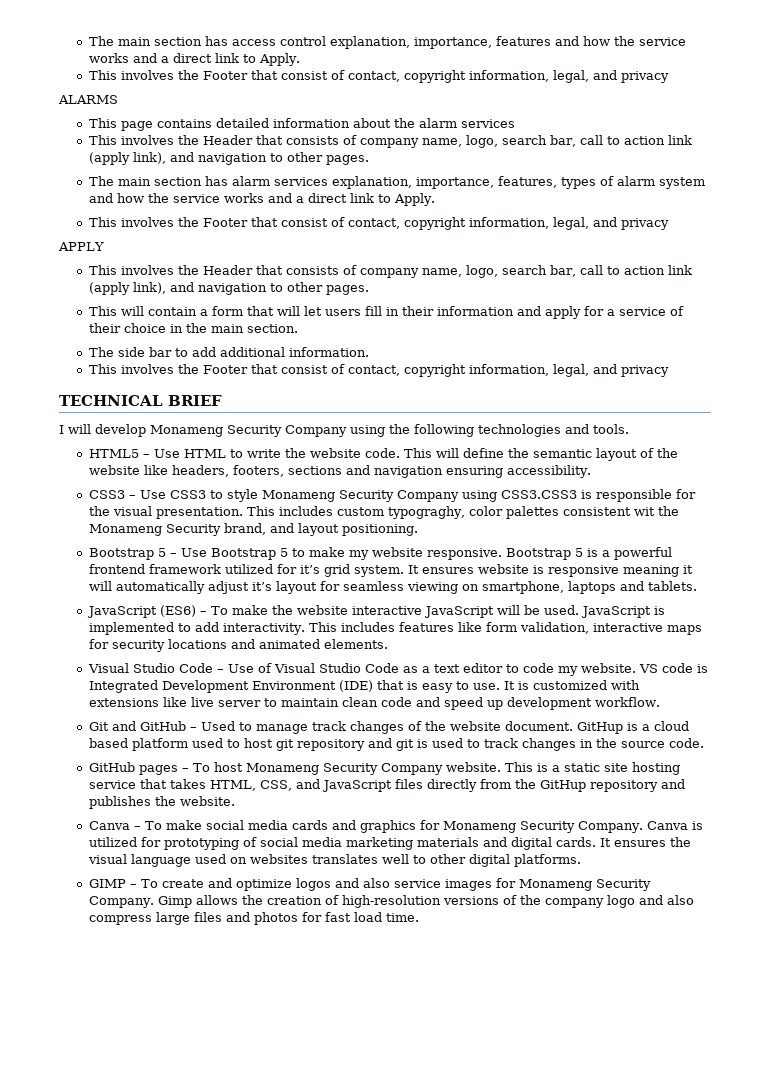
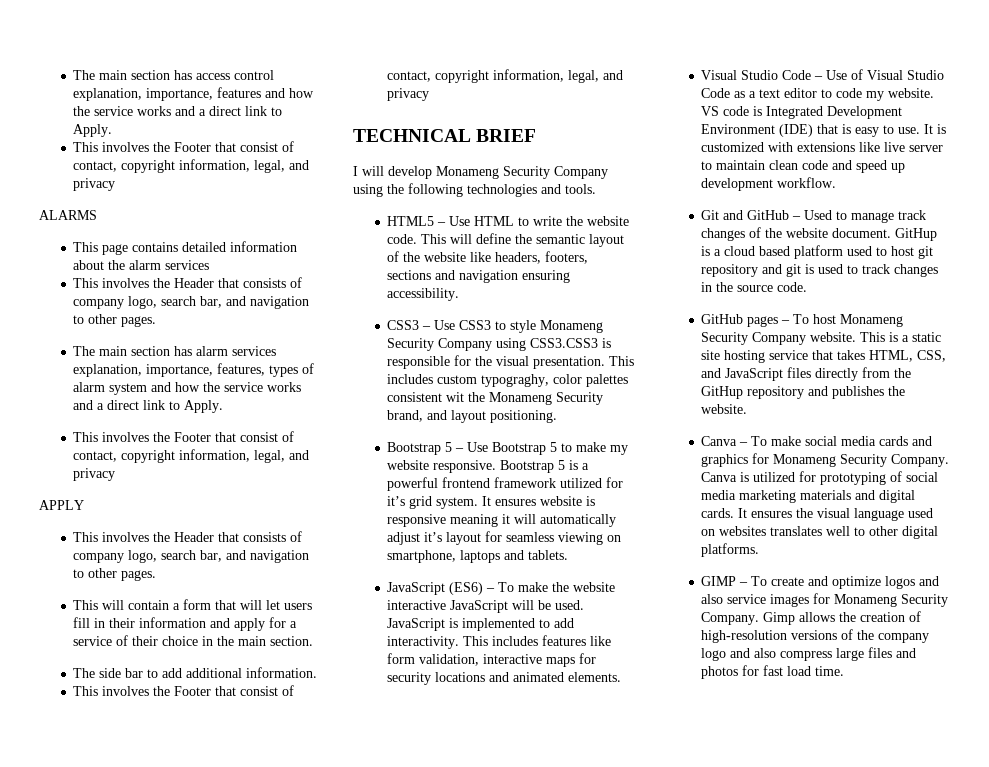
  This page contains detailed information about the alarm services
- This involves the Header that consists of company name, logo, search bar, call to action link (apply link), and navigation to other pages.
+ This involves the Header that consists of company logo, search bar, and navigation to other pages.
  APPLY
- This involves the Header that consists of company name, logo, search bar, call to action link (apply link), and navigation to other pages.
+ This involves the Header that consists of company logo, search bar, and navigation to other pages.

